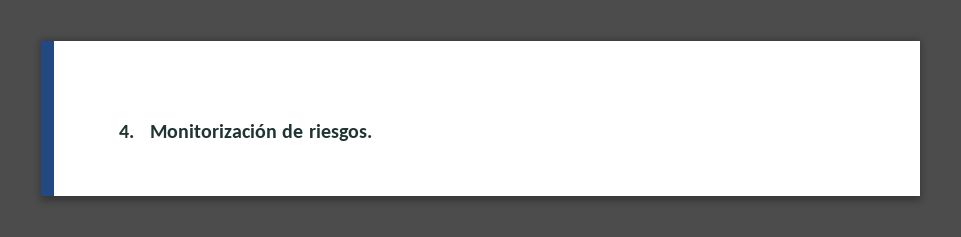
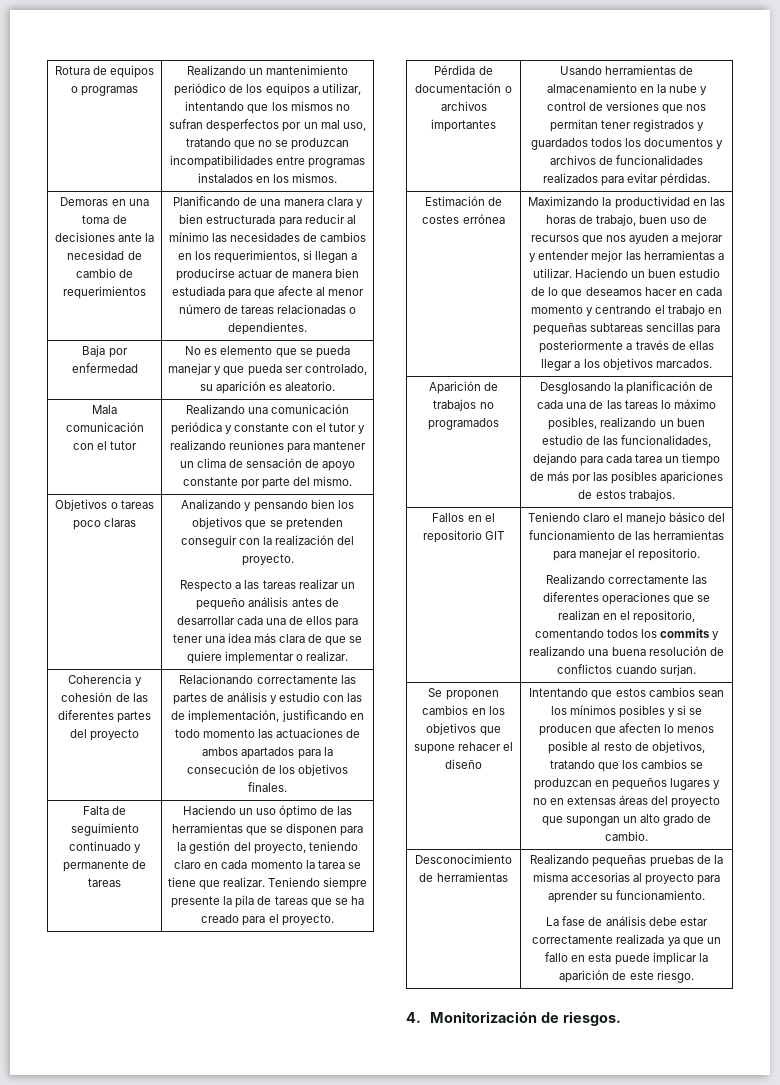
+ Rotura de equipos o programas | Realizando un mantenimiento periódico de los equipos a utilizar, intentando que los mismos no sufran desperfectos por un mal uso, tratando que no se produzcan incompatibilidades entre programas instalados en los mismos.
+ Demoras en una toma de decisiones ante la necesidad de cambio de requerimientos | Planificando de una manera clara y bien estructurada para reducir al mínimo las necesidades de cambios en los requerimientos, si llegan a producirse actuar de manera bien estudiada para que afecte al menor número de tareas relacionadas o dependientes.
+ Baja por enfermedad | No es elemento que se pueda manejar y que pueda ser controlado, su aparición es aleatorio.
+ Mala comunicación con el tutor | Realizando una comunicación periódica y constante con el tutor y realizando reuniones para mantener un clima de sensación de apoyo constante por parte del mismo.
+ Objetivos o tareas poco claras | Analizando y pensando bien los objetivos que se pretenden conseguir con la realización del proyecto.
+ Respecto a las tareas realizar un pequeño análisis antes de desarrollar cada una de ellos para tener una idea más clara de que se quiere implementar o realizar.
+ Coherencia y cohesión de las diferentes partes del proyecto | Relacionando correctamente las partes de análisis y estudio con las de implementación, justificando en todo momento las actuaciones de ambos apartados para la consecución de los objetivos finales.
+ Falta de seguimiento continuado y permanente de tareas | Haciendo un uso óptimo de las herramientas que se disponen para la gestión del proyecto, teniendo claro en cada momento la tarea se tiene que realizar. Teniendo siempre presente la pila de tareas que se ha creado para el proyecto.
+ Pérdida de documentación o archivos importantes | Usando herramientas de almacenamiento en la nube y control de versiones que nos permitan tener registrados y guardados todos los documentos y archivos de funcionalidades realizados para evitar pérdidas.
+ Estimación de costes errónea | Maximizando la productividad en las horas de trabajo, buen uso de recursos que nos ayuden a mejorar y entender mejor las herramientas a utilizar. Haciendo un buen estudio de lo que deseamos hacer en cada momento y centrando el trabajo en pequeñas subtareas sencillas para posteriormente a través de ellas llegar a los objetivos marcados.
+ Aparición de trabajos no programados | Desglosando la planificación de cada una de las tareas lo máximo posibles, realizando un buen estudio de las funcionalidades, dejando para cada tarea un tiempo de más por las posibles apariciones de estos trabajos.
+ Fallos en el repositorio GIT | Teniendo claro el manejo básico del funcionamiento de las herramientas para manejar el repositorio.
+ Realizando correctamente las diferentes operaciones que se realizan en el repositorio, comentando todos los commits y realizando una buena resolución de conflictos cuando surjan.
+ Se proponen cambios en los objetivos que supone rehacer el diseño | Intentando que estos cambios sean los mínimos posibles y si se producen que afecten lo menos posible al resto de objetivos, tratando que los cambios se produzcan en pequeños lugares y no en extensas áreas del proyecto que supongan un alto grado de cambio.
+ Desconocimiento de herramientas | Realizando pequeñas pruebas de la misma accesorias al proyecto para aprender su funcionamiento.
+ La fase de análisis debe estar correctamente realizada ya que un fallo en esta puede implicar la aparición de este riesgo.

